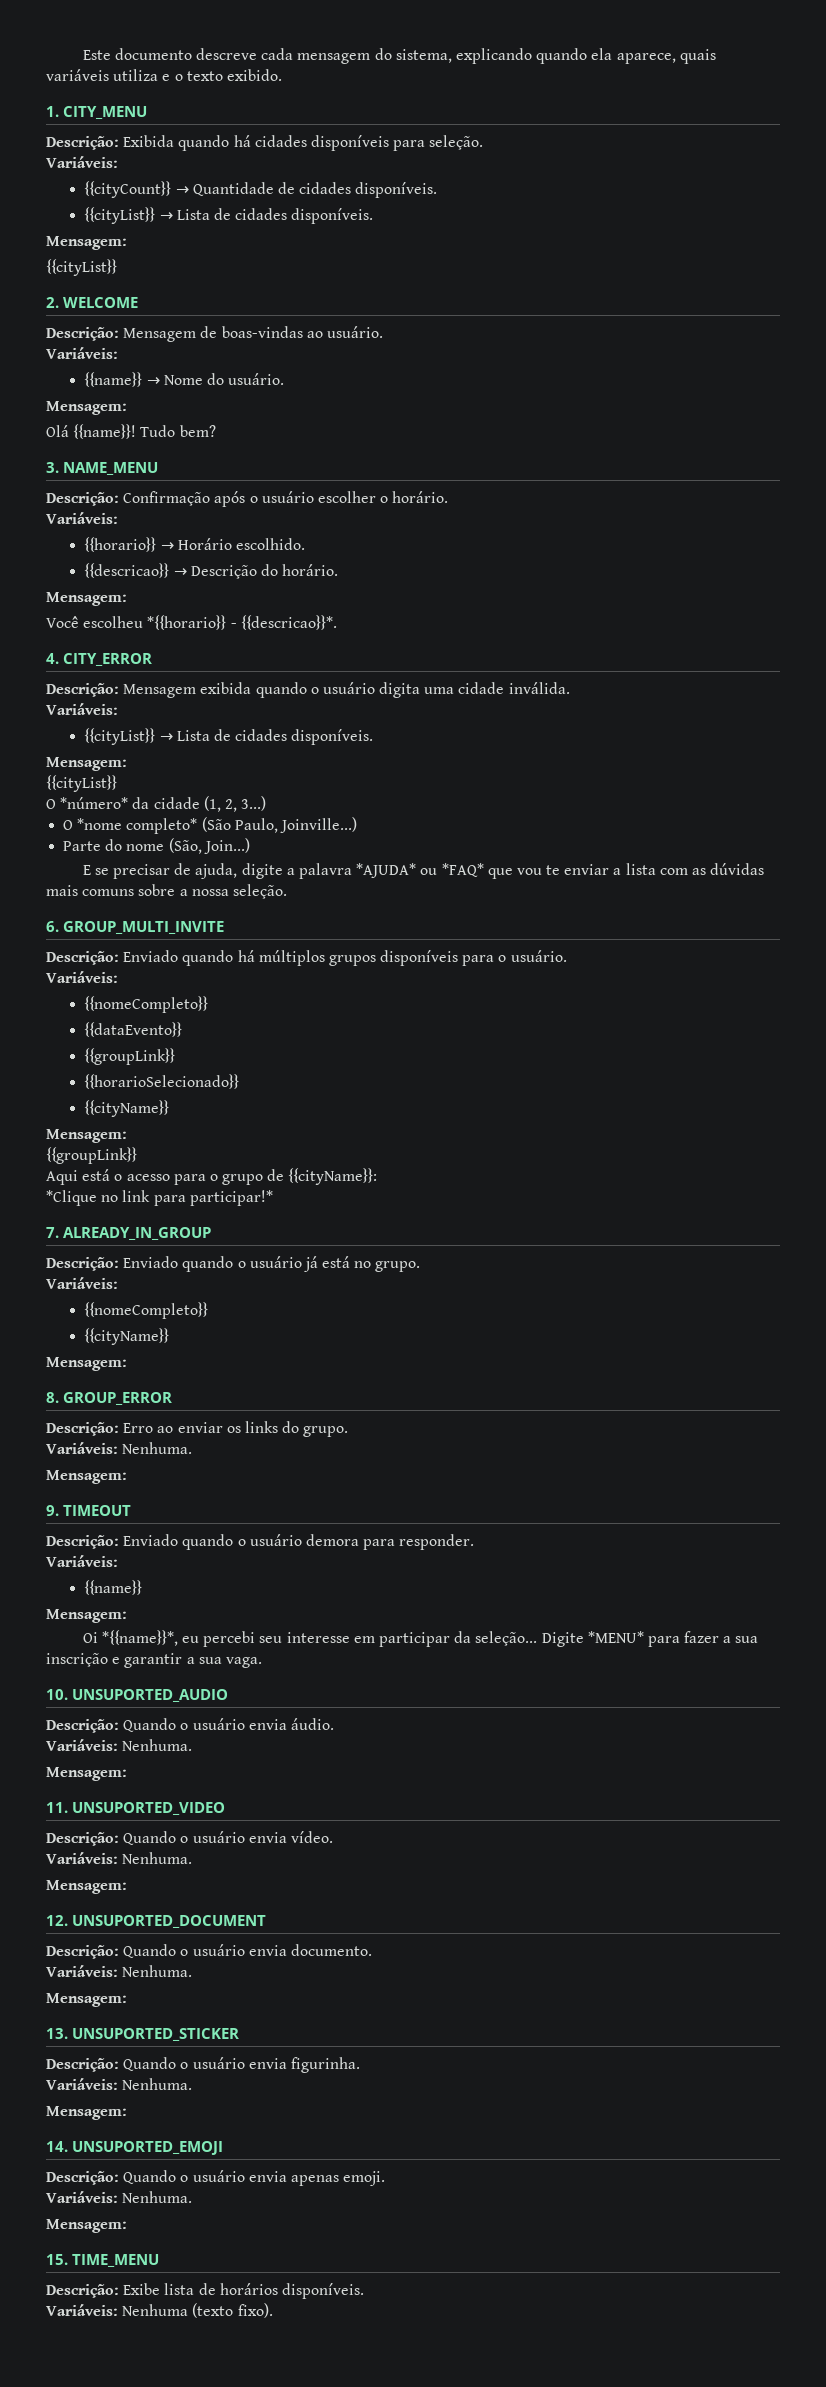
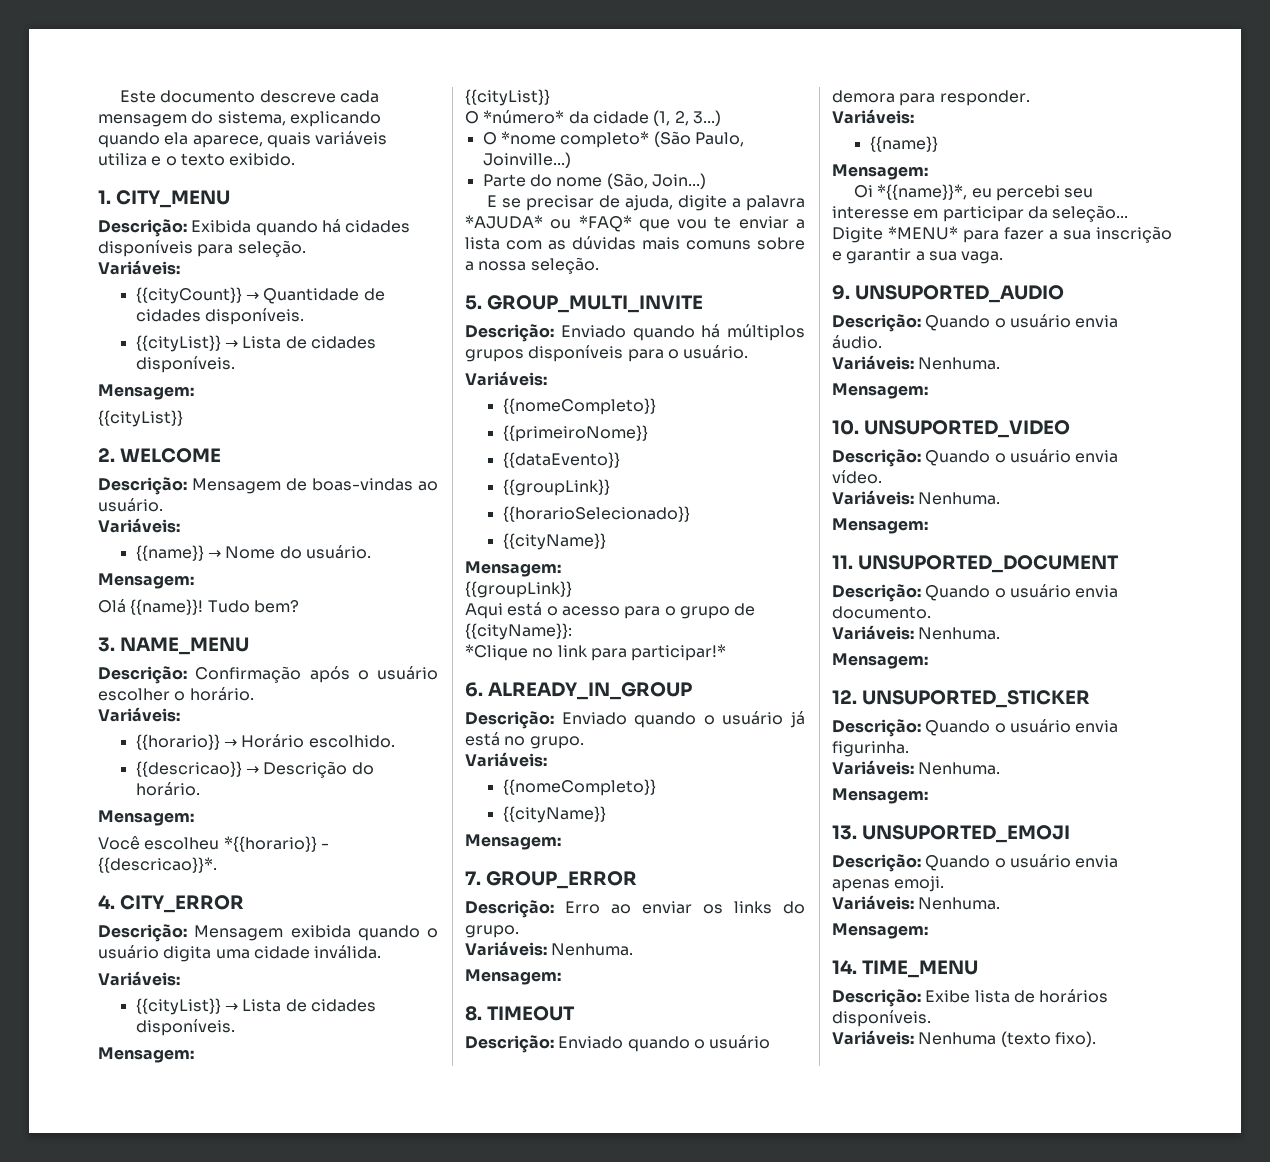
- 6. GROUP_MULTI_INVITE
+ 5. GROUP_MULTI_INVITE
+ {{primeiroNome}}
- 7. ALREADY_IN_GROUP
+ 6. ALREADY_IN_GROUP
- 8. GROUP_ERROR
+ 7. GROUP_ERROR
- 9. TIMEOUT
+ 8. TIMEOUT
- 10. UNSUPORTED_AUDIO
+ 9. UNSUPORTED_AUDIO
- 11. UNSUPORTED_VIDEO
+ 10. UNSUPORTED_VIDEO
- 12. UNSUPORTED_DOCUMENT
+ 11. UNSUPORTED_DOCUMENT
- 13. UNSUPORTED_STICKER
+ 12. UNSUPORTED_STICKER
- 14. UNSUPORTED_EMOJI
+ 13. UNSUPORTED_EMOJI
- 15. TIME_MENU
+ 14. TIME_MENU

